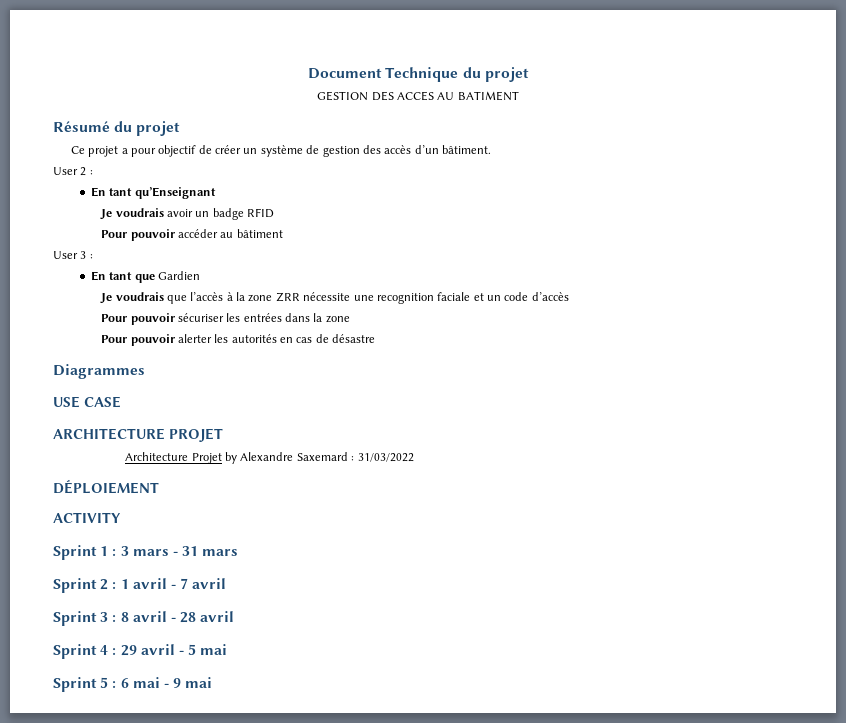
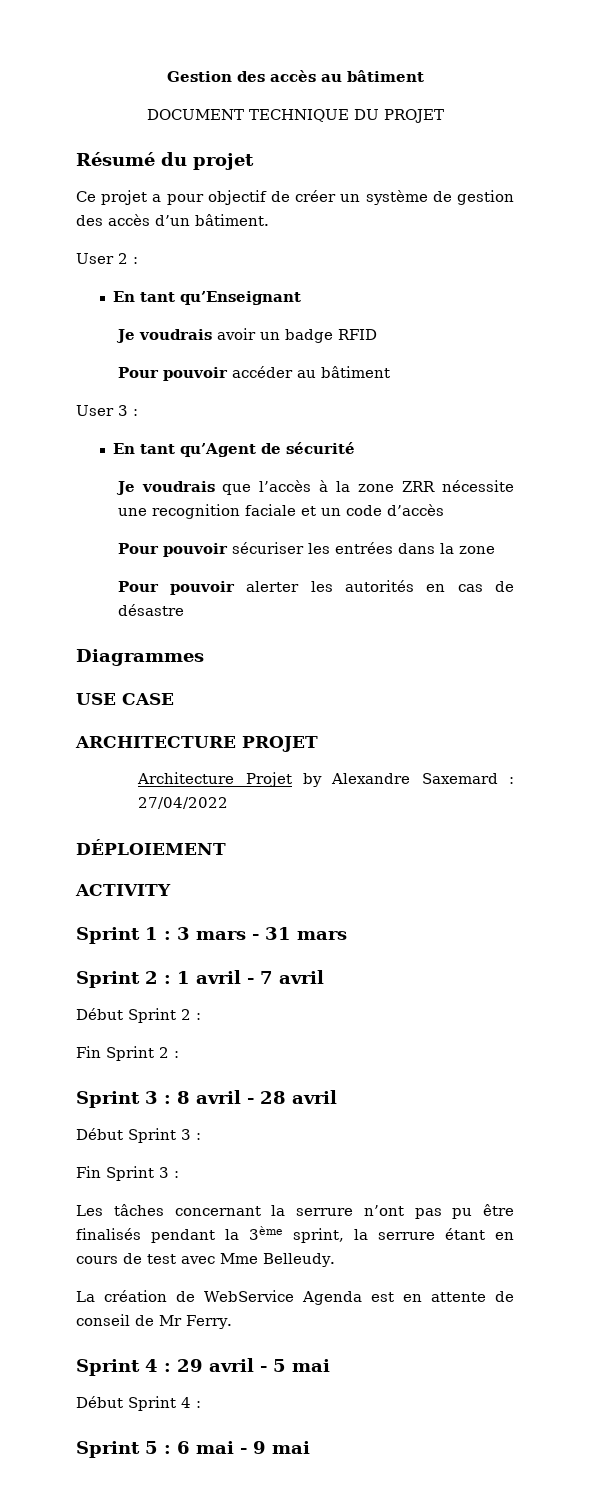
- Document Technique du projet
- GESTION DES ACCES AU BATIMENT
+ Gestion des accès au bâtiment
+ DOCUMENT TECHNIQUE DU PROJET
- En tant que Gardien
+ En tant qu’Agent de sécurité
- Architecture Projet by Alexandre Saxemard : 31/03/2022
+ Architecture Projet by Alexandre Saxemard : 27/04/2022
+ Début Sprint 2 :
+ Fin Sprint 2 :
+ Début Sprint 3 :
+ Fin Sprint 3 :
+ Les tâches concernant la serrure n’ont pas pu être finalisés pendant la 3ème sprint, la serrure étant en cours de test avec Mme Belleudy.
+ La création de WebService Agenda est en attente de conseil de Mr Ferry.
+ Début Sprint 4 :

